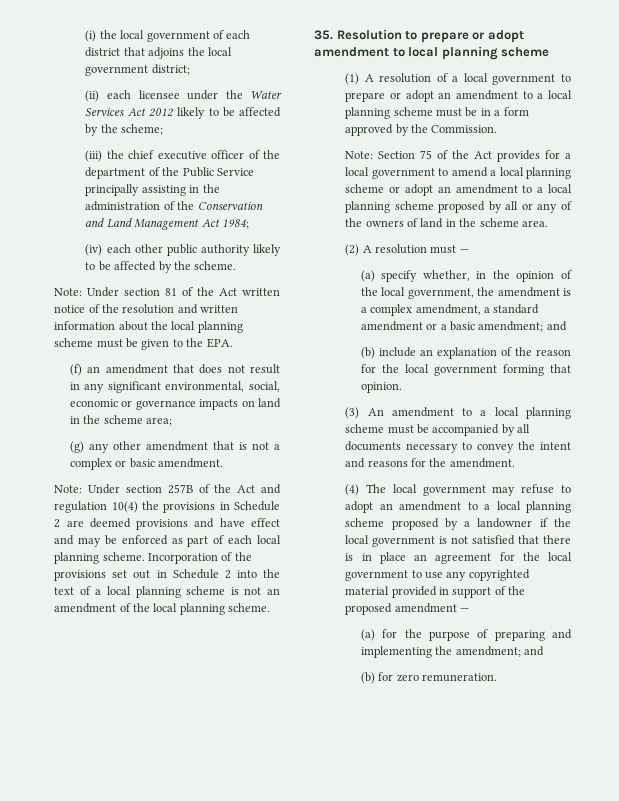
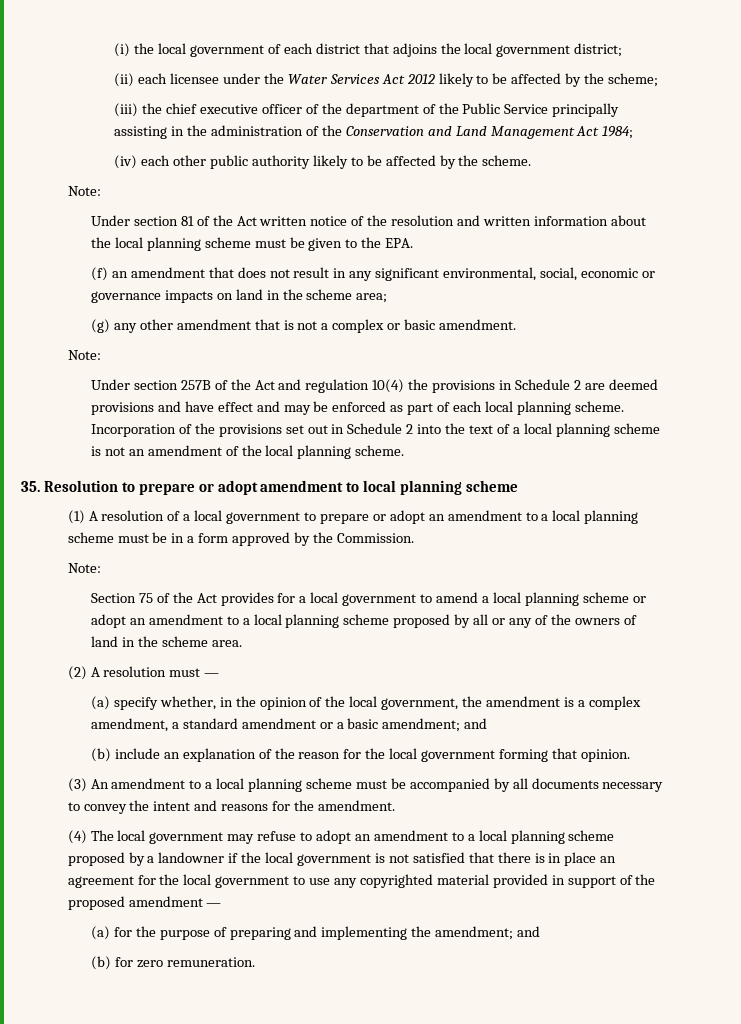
  (iv) each other public authority likely to be affected by the scheme.
- Note: Under section 81 of the Act written notice of the resolution and written information about the local planning scheme must be given to the EPA.
+ Note:
+ Under section 81 of the Act written notice of the resolution and written information about the local planning scheme must be given to the EPA.
  (g) any other amendment that is not a complex or basic amendment.
- Note: Under section 257B of the Act and regulation 10(4) the provisions in Schedule 2 are deemed provisions and have effect and may be enforced as part of each local planning scheme.
+ Note:
+ Under section 257B of the Act and regulation 10(4) the provisions in Schedule 2 are deemed provisions and have effect and may be enforced as part of each local planning scheme.
  (1) A resolution of a local government to prepare or adopt an amendment to a local planning scheme must be in a form approved by the Commission.
- Note: Section 75 of the Act provides for a local government to amend a local planning scheme or adopt an amendment to a local planning scheme proposed by all or any of the owners of land in the scheme area.
+ Note:
+ Section 75 of the Act provides for a local government to amend a local planning scheme or adopt an amendment to a local planning scheme proposed by all or any of the owners of land in the scheme area.

